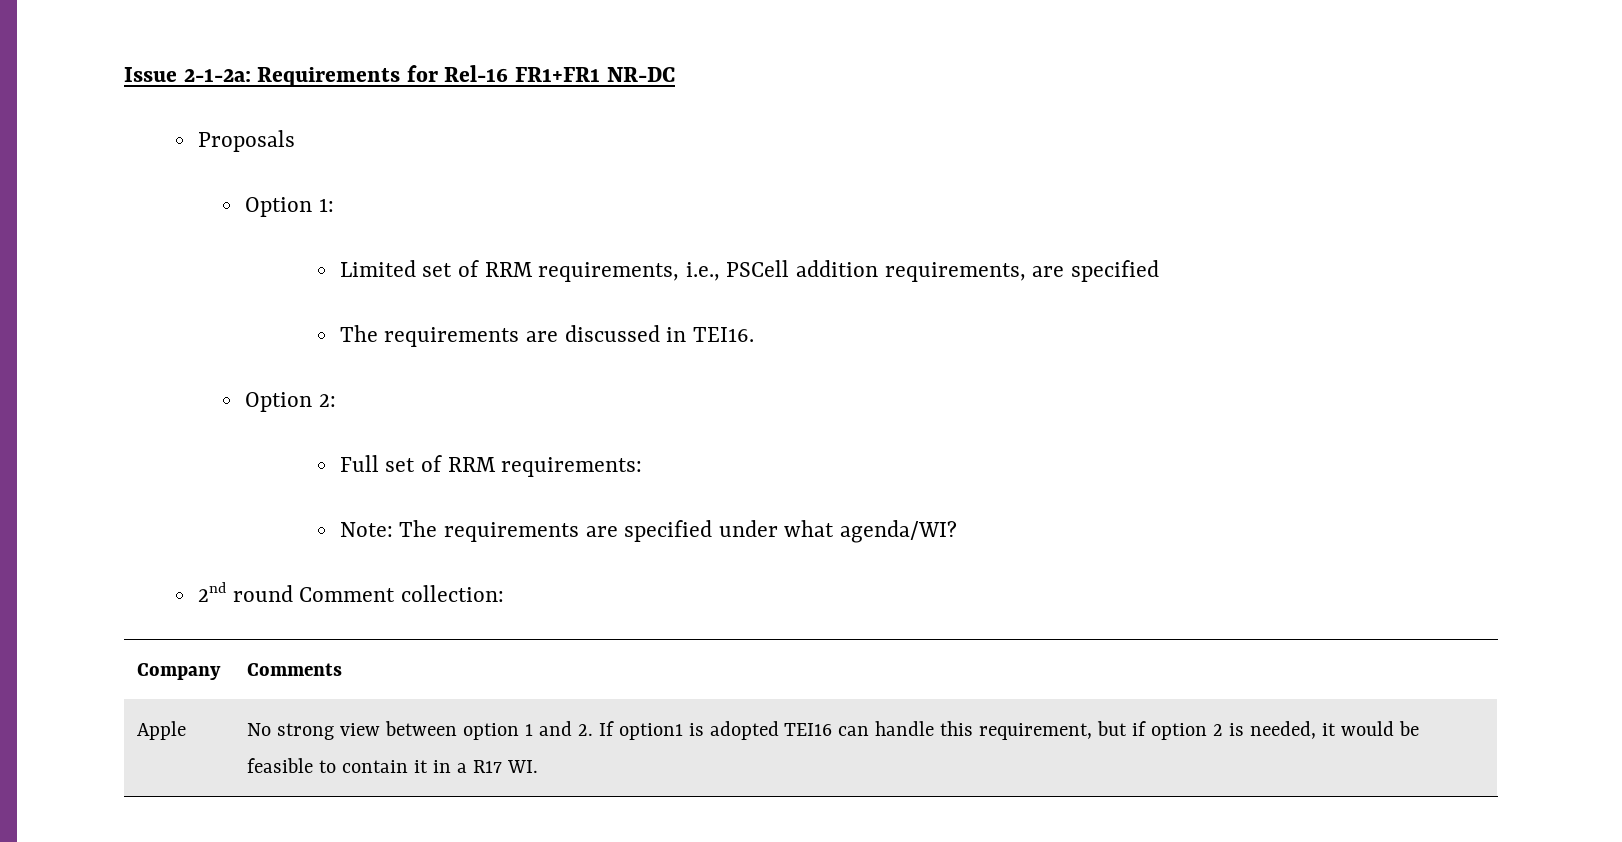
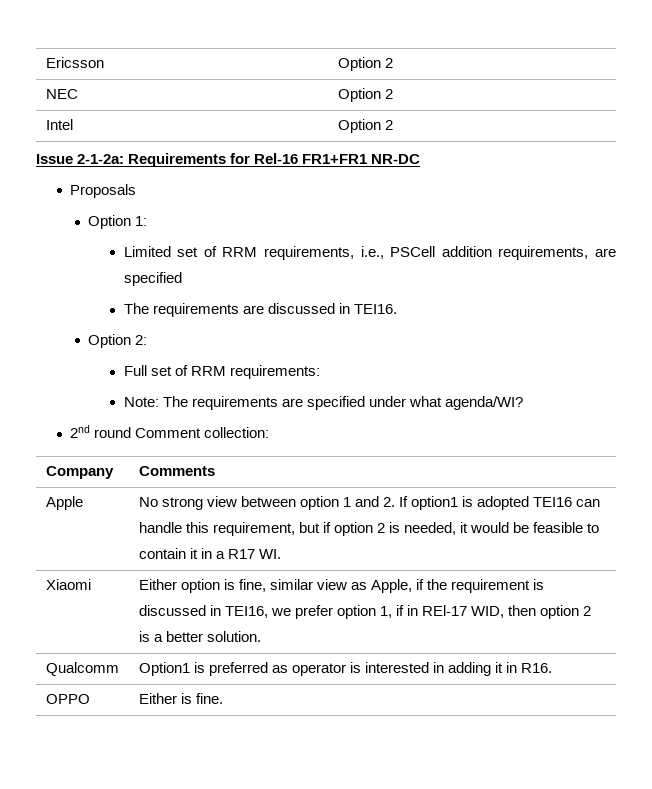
+ Ericsson | Option 2
+ NEC | Option 2
+ Intel | Option 2
+ Xiaomi | Either option is fine, similar view as Apple, if the requirement is discussed in TEI16, we prefer option 1, if in REl-17 WID, then option 2 is a better solution.
+ Qualcomm | Option1 is preferred as operator is interested in adding it in R16.
+ OPPO | Either is fine.

